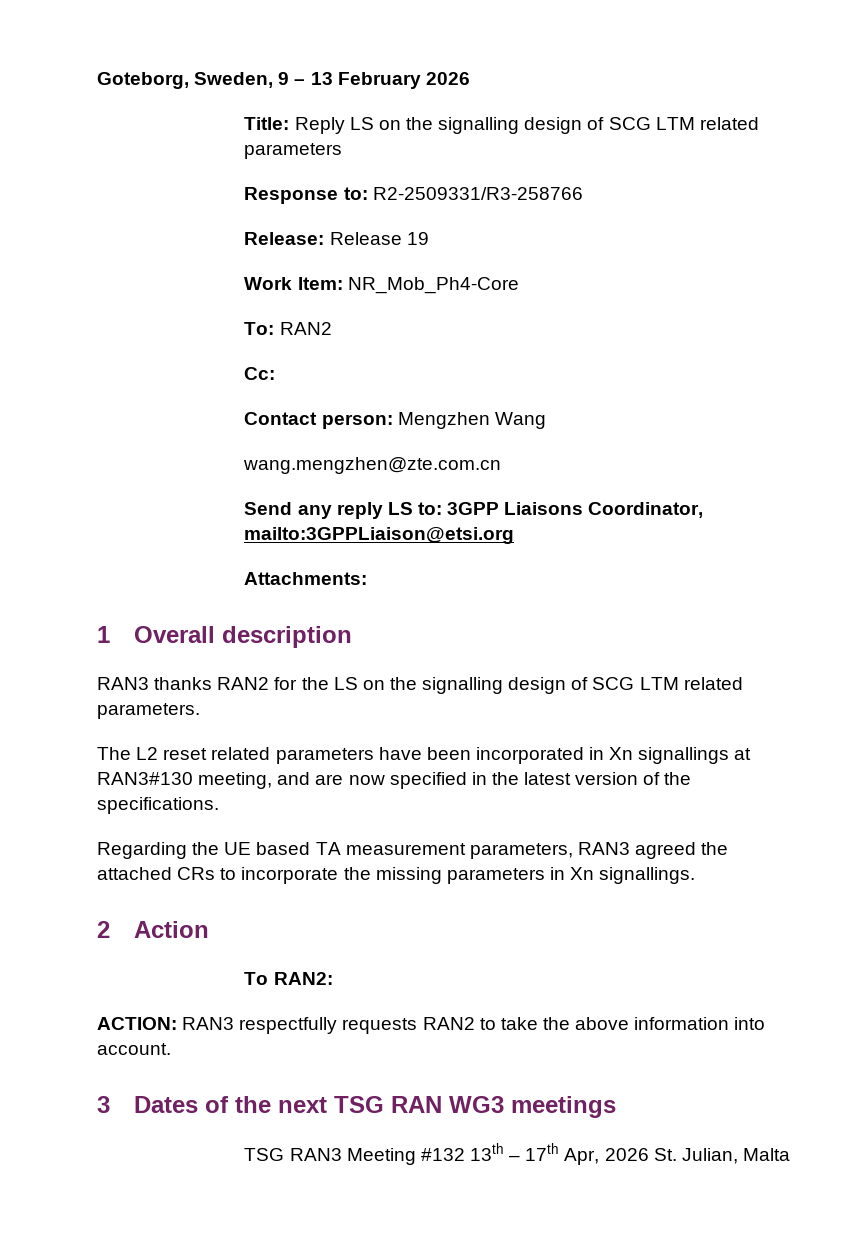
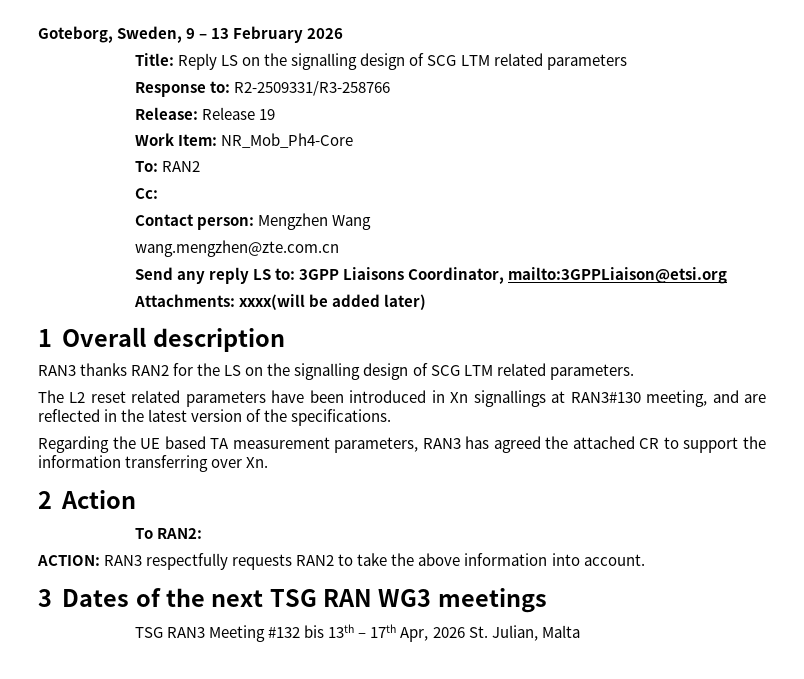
- Attachments:
+ Attachments: xxxx(will be added later)
- The L2 reset related parameters have been incorporated in Xn signallings at RAN3#130 meeting, and are now specified in the latest version of the specifications.
+ The L2 reset related parameters have been introduced in Xn signallings at RAN3#130 meeting, and are reflected in the latest version of the specifications.
- Regarding the UE based TA measurement parameters, RAN3 agreed the attached CRs to incorporate the missing parameters in Xn signallings.
+ Regarding the UE based TA measurement parameters, RAN3 has agreed the attached CR to support the information transferring over Xn.
- TSG RAN3 Meeting #132 13th – 17th Apr, 2026 St. Julian, Malta
+ TSG RAN3 Meeting #132 bis 13th – 17th Apr, 2026 St. Julian, Malta

